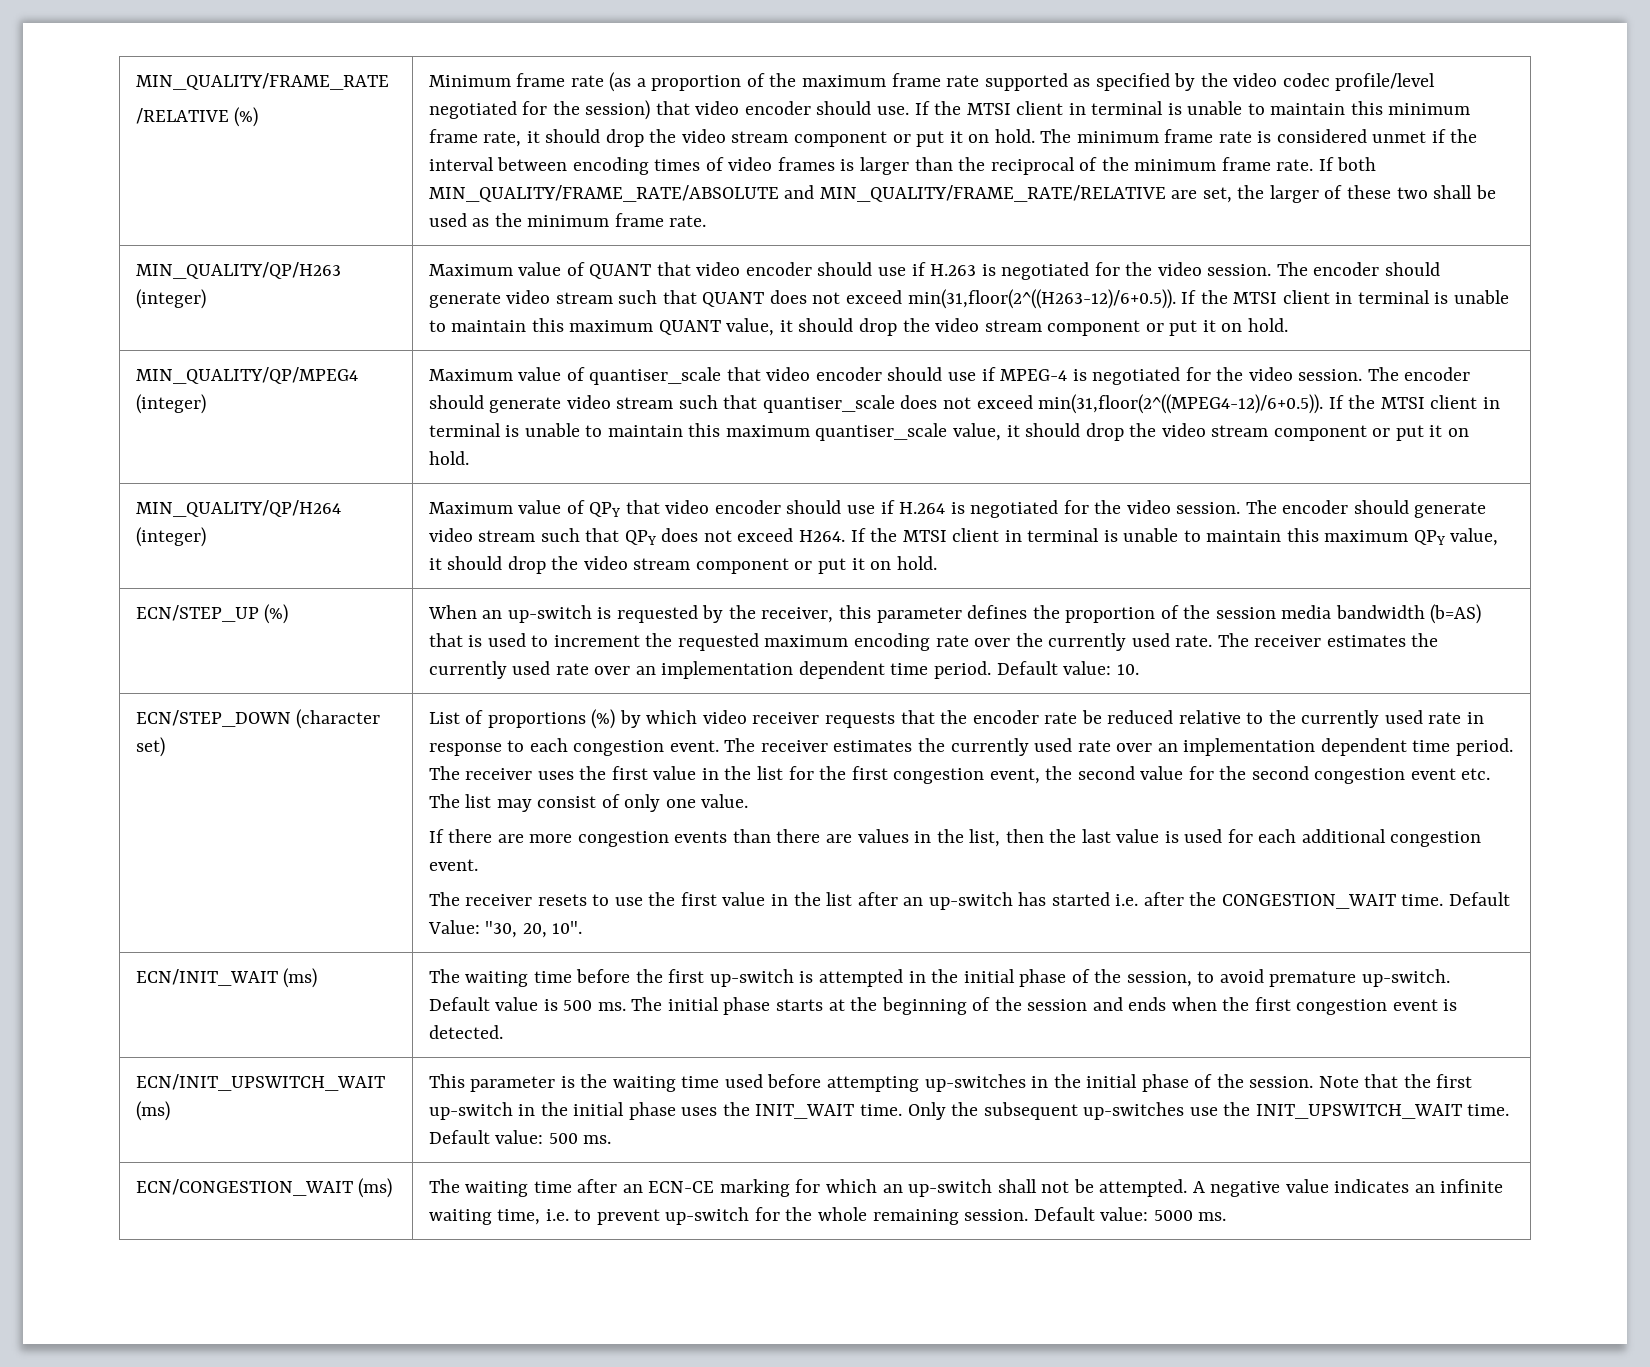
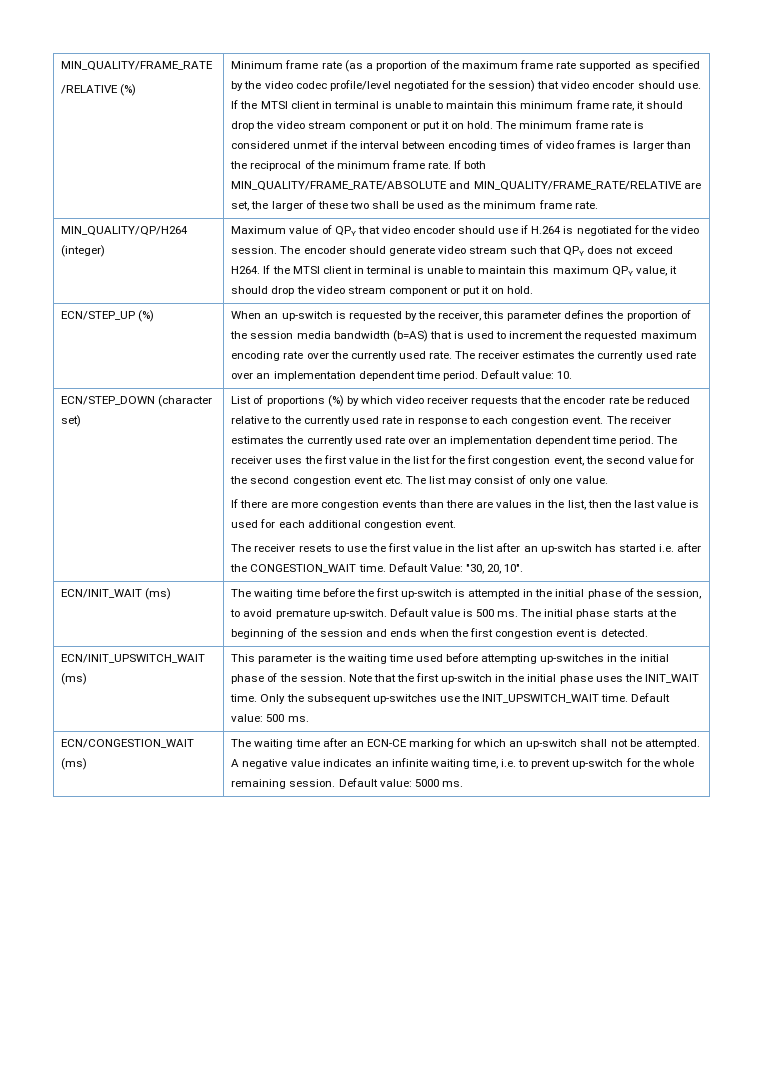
- MIN_QUALITY/QP/H263 (integer) | Maximum value of QUANT that video encoder should use if H.263 is negotiated for the video session. The encoder should generate video stream such that QUANT does not exceed min(31,floor(2^((H263-12)/6+0.5)). If the MTSI client in terminal is unable to maintain this maximum QUANT value, it should drop the video stream component or put it on hold.
- MIN_QUALITY/QP/MPEG4 (integer) | Maximum value of quantiser_scale that video encoder should use if MPEG-4 is negotiated for the video session. The encoder should generate video stream such that quantiser_scale does not exceed min(31,floor(2^((MPEG4-12)/6+0.5)). If the MTSI client in terminal is unable to maintain this maximum quantiser_scale value, it should drop the video stream component or put it on hold.

